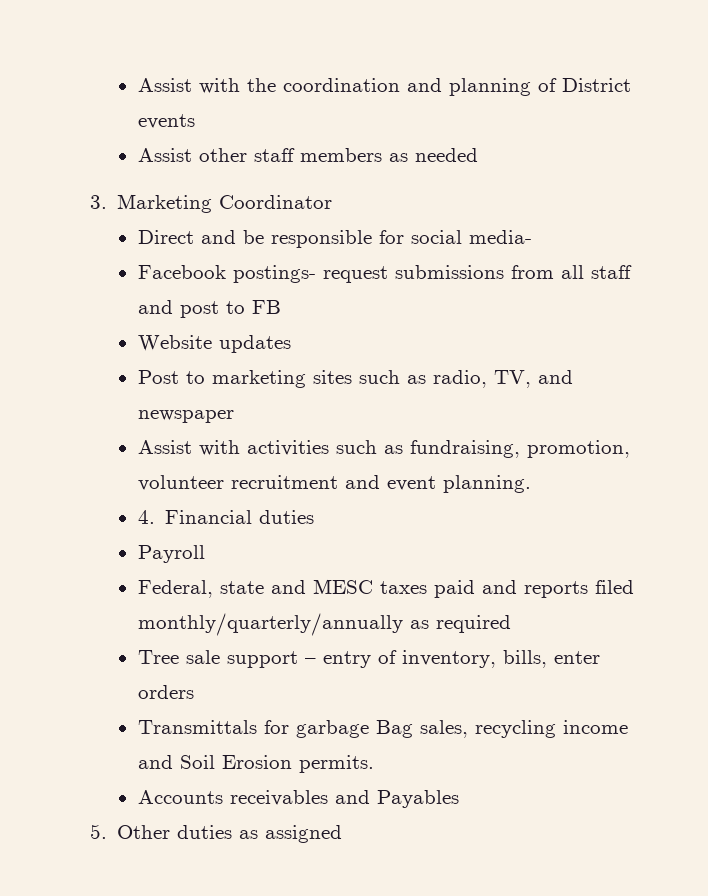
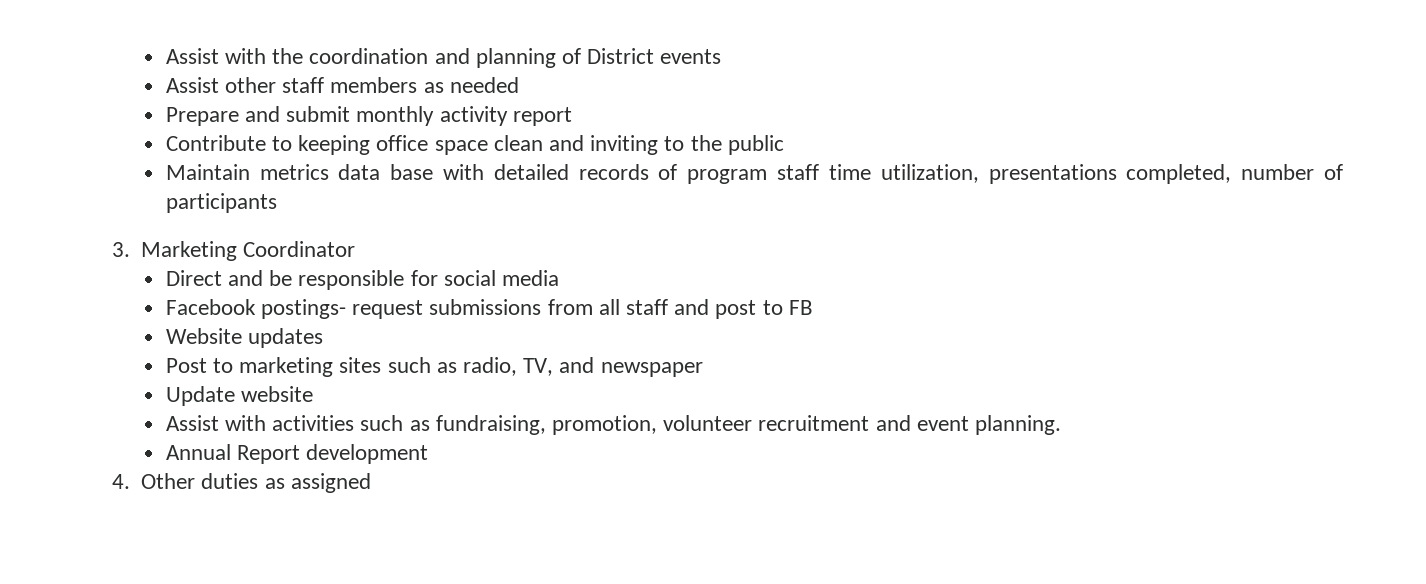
+ Prepare and submit monthly activity report
+ Contribute to keeping office space clean and inviting to the public
+ Maintain metrics data base with detailed records of program staff time utilization, presentations completed, number of participants
- Direct and be responsible for social media-
+ Direct and be responsible for social media
+ Update website
- 4. Financial duties
- Payroll
- Federal, state and MESC taxes paid and reports filed monthly/quarterly/annually as required
- Tree sale support – entry of inventory, bills, enter orders
- Transmittals for garbage Bag sales, recycling income and Soil Erosion permits.
- Accounts receivables and Payables
- 5. Other duties as assigned
+ Annual Report development
+ 4. Other duties as assigned

